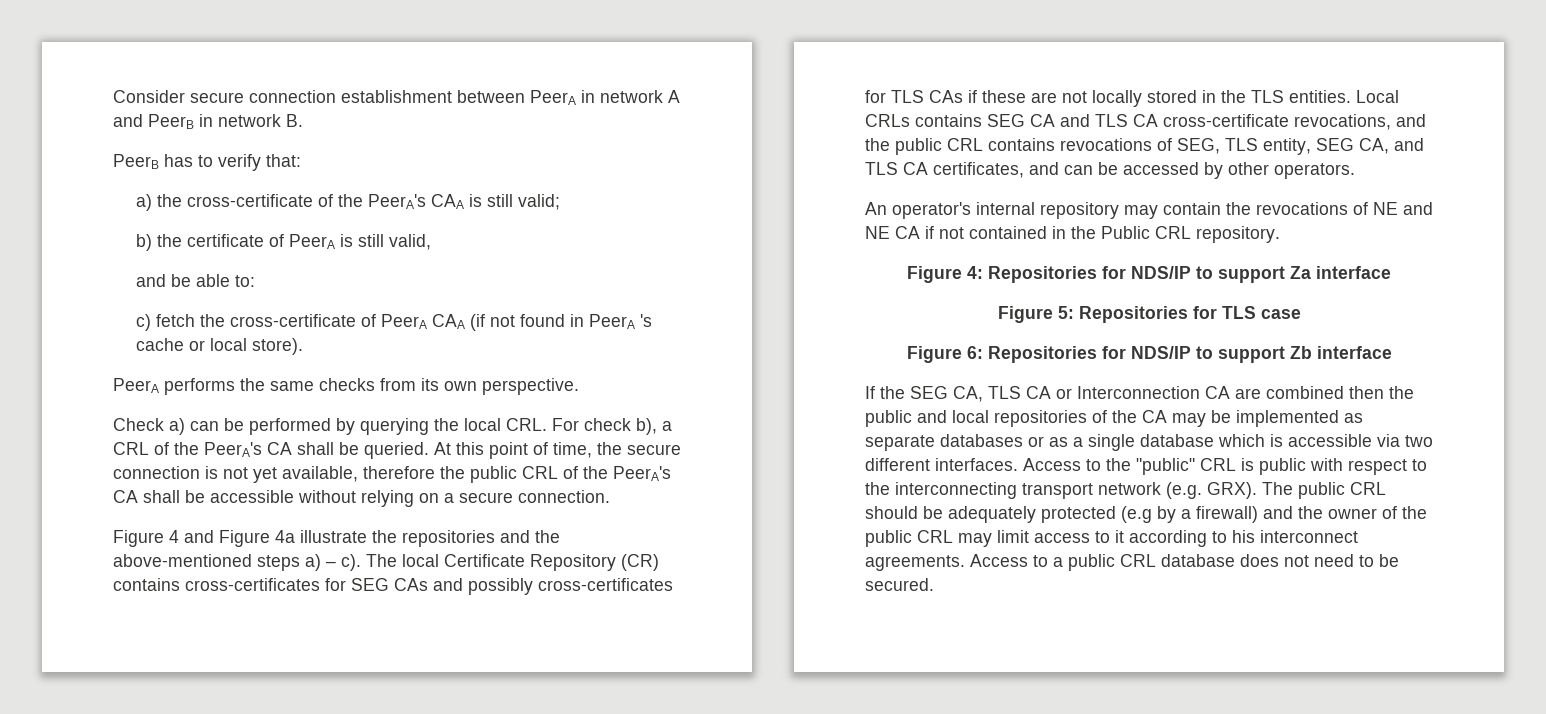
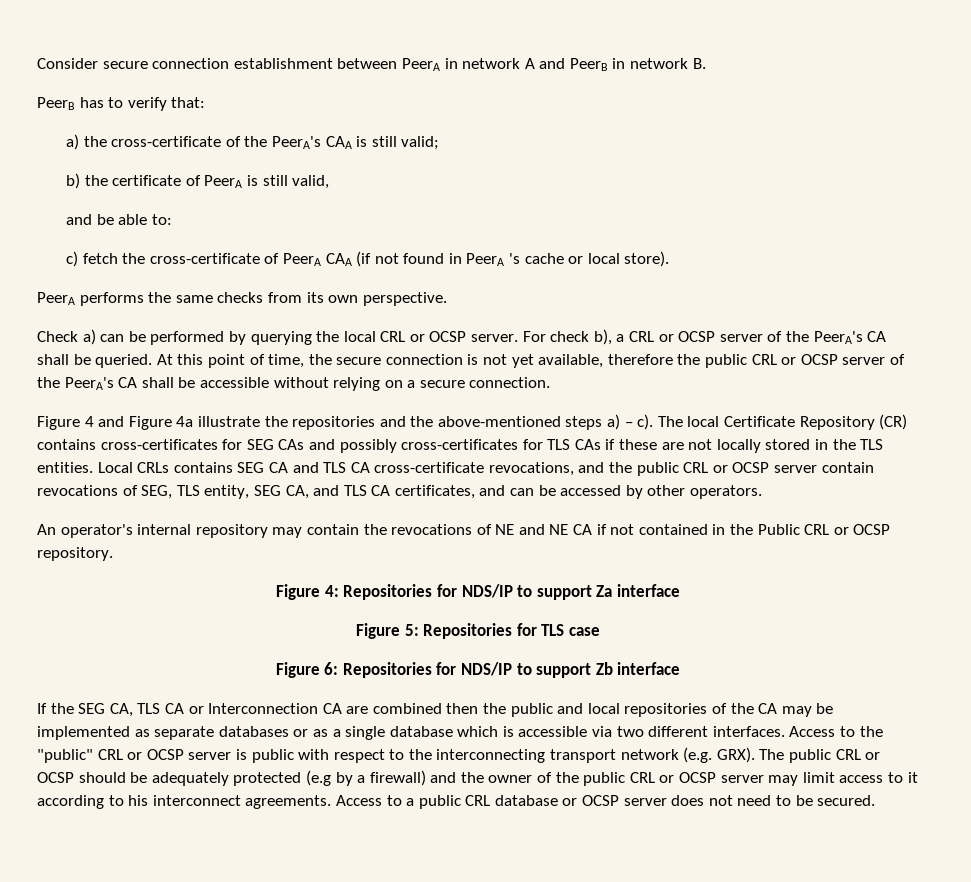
- Check a) can be performed by querying the local CRL. For check b), a CRL of the PeerA's CA shall be queried.
+ Check a) can be performed by querying the local CRL or OCSP server. For check b), a CRL or OCSP server of the PeerA's CA shall be queried.
- At this point of time, the secure connection is not yet available, therefore the public CRL of the PeerA's CA shall be accessible without relying on a secure connection.
+ At this point of time, the secure connection is not yet available, therefore the public CRL or OCSP server of the PeerA's CA shall be accessible without relying on a secure connection.
- Local CRLs contains SEG CA and TLS CA cross-certificate revocations, and the public CRL contains revocations of SEG, TLS entity, SEG CA, and TLS CA certificates, and can be accessed by other operators.
+ Local CRLs contains SEG CA and TLS CA cross-certificate revocations, and the public CRL or OCSP server contain revocations of SEG, TLS entity, SEG CA, and TLS CA certificates, and can be accessed by other operators.
- An operator's internal repository may contain the revocations of NE and NE CA if not contained in the Public CRL repository.
+ An operator's internal repository may contain the revocations of NE and NE CA if not contained in the Public CRL or OCSP repository.
- Access to the "public" CRL is public with respect to the interconnecting transport network (e.g. GRX).
+ Access to the "public" CRL or OCSP server is public with respect to the interconnecting transport network (e.g. GRX).
- The public CRL should be adequately protected (e.g by a firewall) and the owner of the public CRL may limit access to it according to his interconnect agreements.
+ The public CRL or OCSP should be adequately protected (e.g by a firewall) and the owner of the public CRL or OCSP server may limit access to it according to his interconnect agreements.
- Access to a public CRL database does not need to be secured.
+ Access to a public CRL database or OCSP server does not need to be secured.

